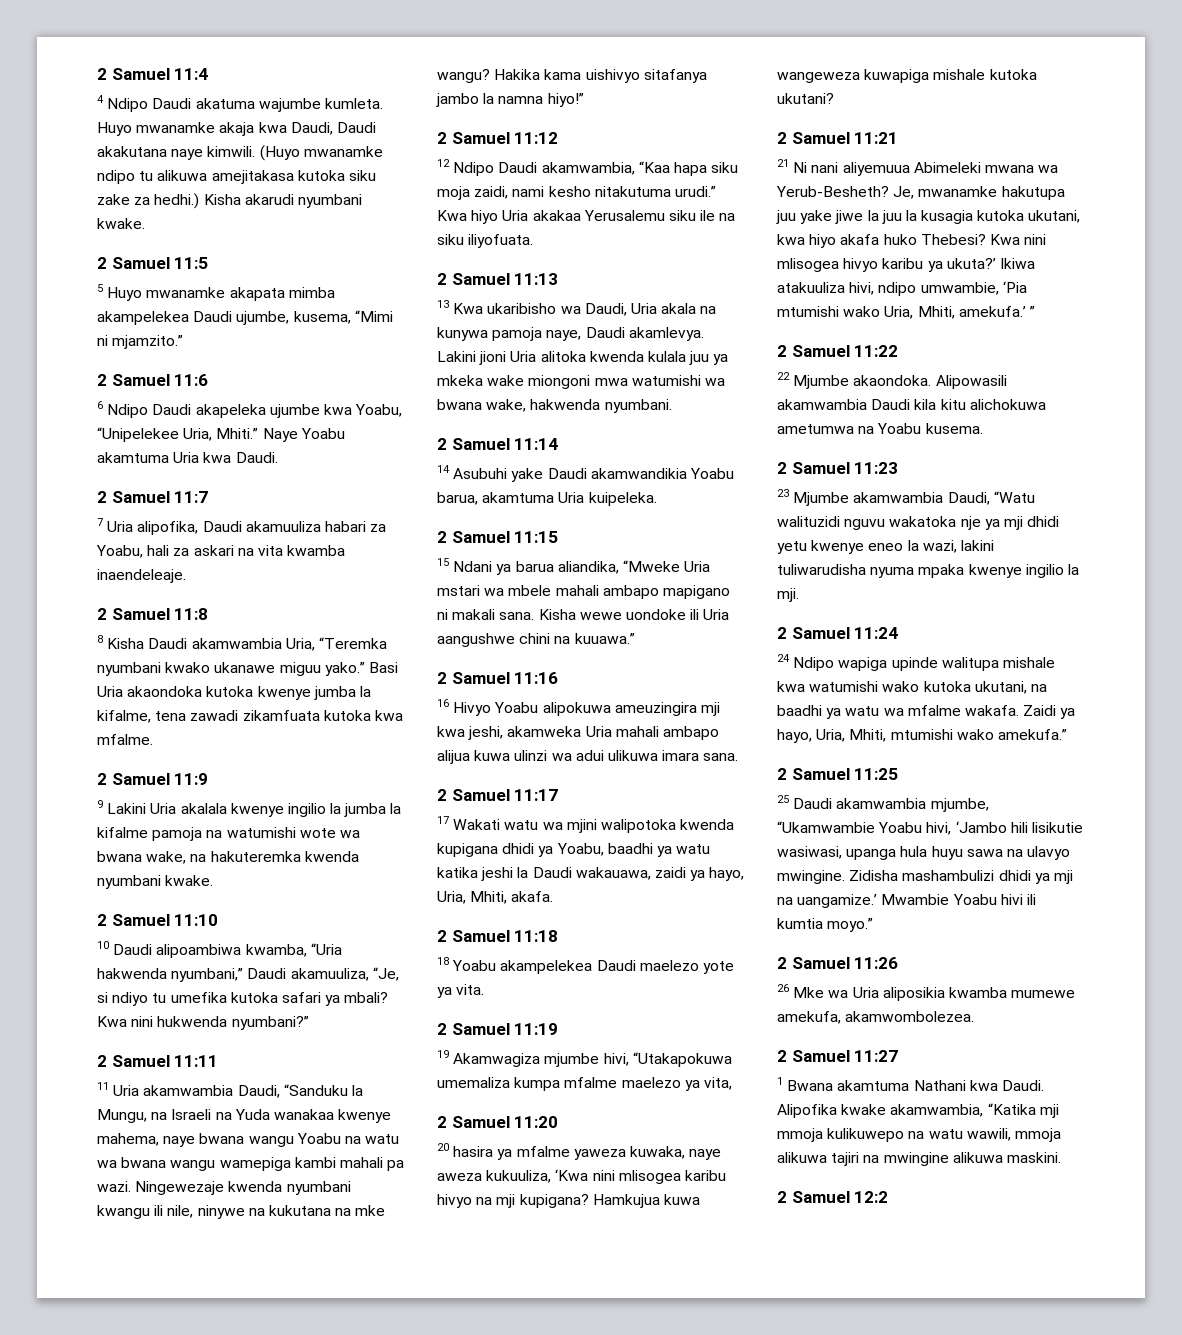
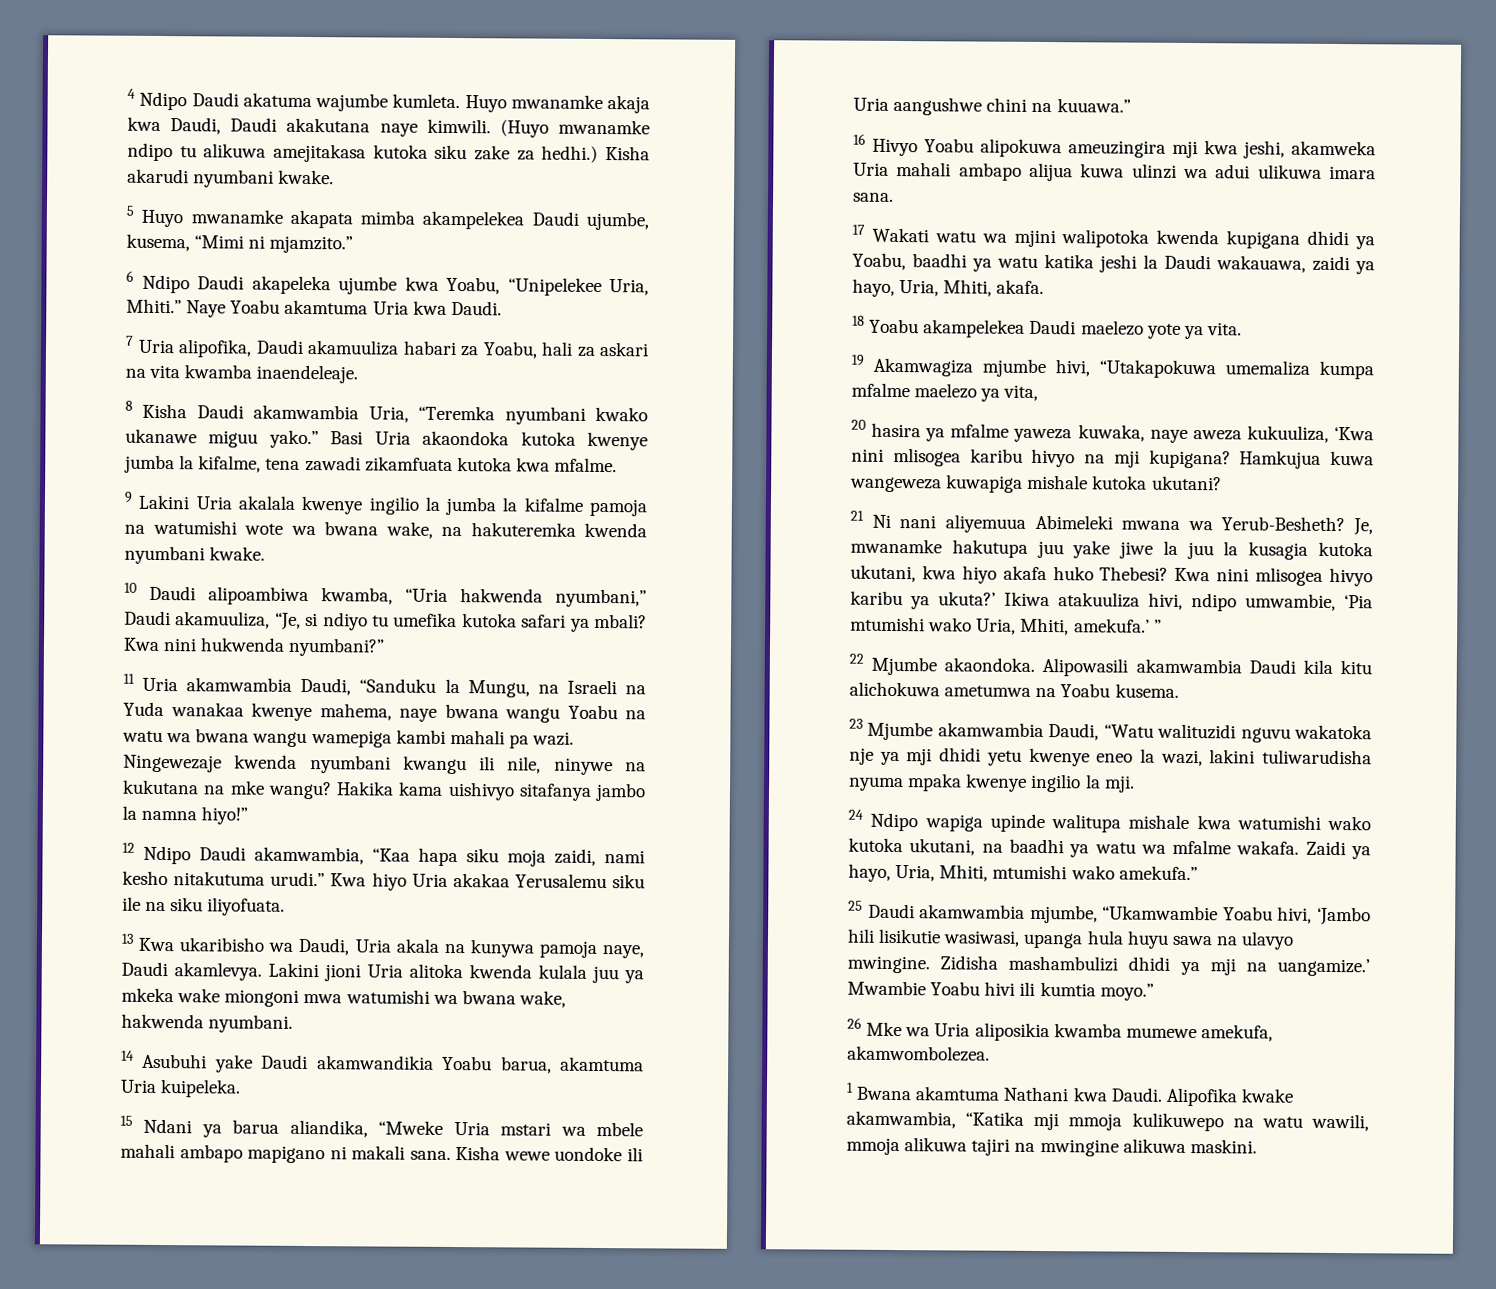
- 2 Samuel 11:4
- 2 Samuel 11:5
- 2 Samuel 11:6
- 2 Samuel 11:7
- 2 Samuel 11:8
- 2 Samuel 11:9
- 2 Samuel 11:10
- 2 Samuel 11:11
- 2 Samuel 11:12
- 2 Samuel 11:13
- 2 Samuel 11:14
- 2 Samuel 11:15
- 2 Samuel 11:16
- 2 Samuel 11:17
- 2 Samuel 11:18
- 2 Samuel 11:19
- 2 Samuel 11:20
- 2 Samuel 11:21
- 2 Samuel 11:22
- 2 Samuel 11:23
- 2 Samuel 11:24
- 2 Samuel 11:25
- 2 Samuel 11:26
- 2 Samuel 11:27
- 2 Samuel 12:2

